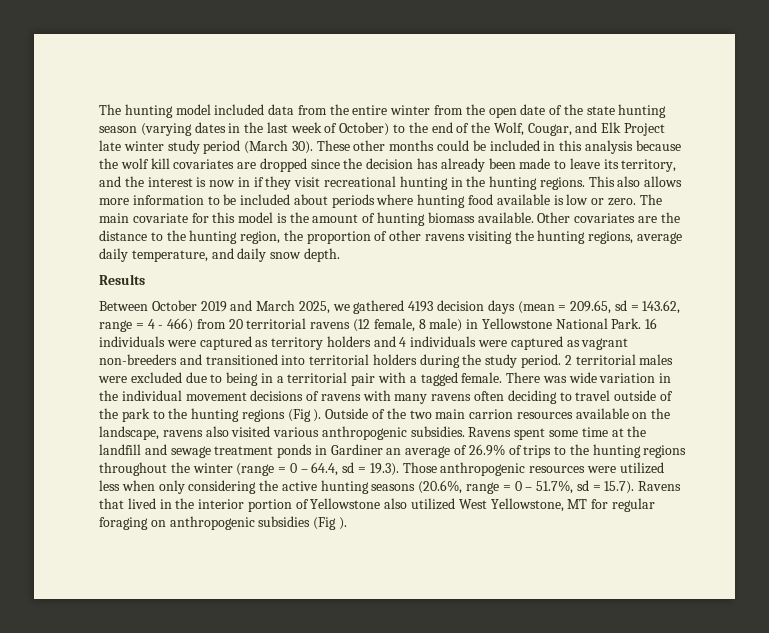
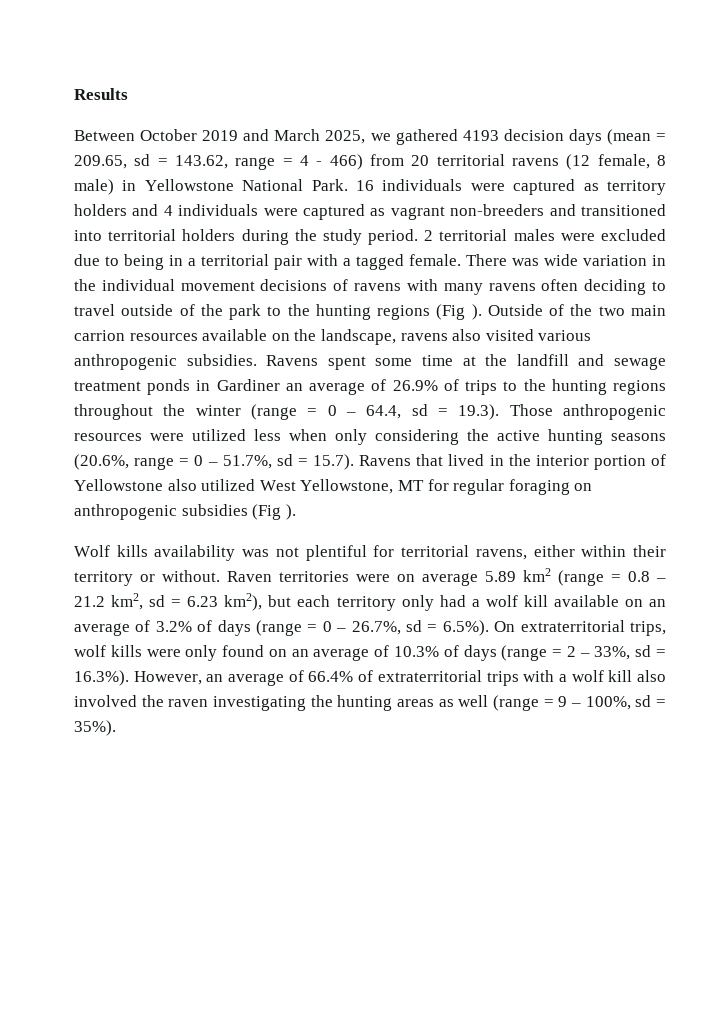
- The hunting model included data from the entire winter from the open date of the state hunting season (varying dates in the last week of October) to the end of the Wolf, Cougar, and Elk Project late winter study period (March 30). These other months could be included in this analysis because the wolf kill covariates are dropped since the decision has already been made to leave its territory, and the interest is now in if they visit recreational hunting in the hunting regions. This also allows more information to be included about periods where hunting food available is low or zero. The main covariate for this model is the amount of hunting biomass available. Other covariates are the distance to the hunting region, the proportion of other ravens visiting the hunting regions, average daily temperature, and daily snow depth.
+ Wolf kills availability was not plentiful for territorial ravens, either within their territory or without. Raven territories were on average 5.89 km2 (range = 0.8 – 21.2 km2, sd = 6.23 km2), but each territory only had a wolf kill available on an average of 3.2% of days (range = 0 – 26.7%, sd = 6.5%). On extraterritorial trips, wolf kills were only found on an average of 10.3% of days (range = 2 – 33%, sd = 16.3%). However, an average of 66.4% of extraterritorial trips with a wolf kill also involved the raven investigating the hunting areas as well (range = 9 – 100%, sd = 35%).

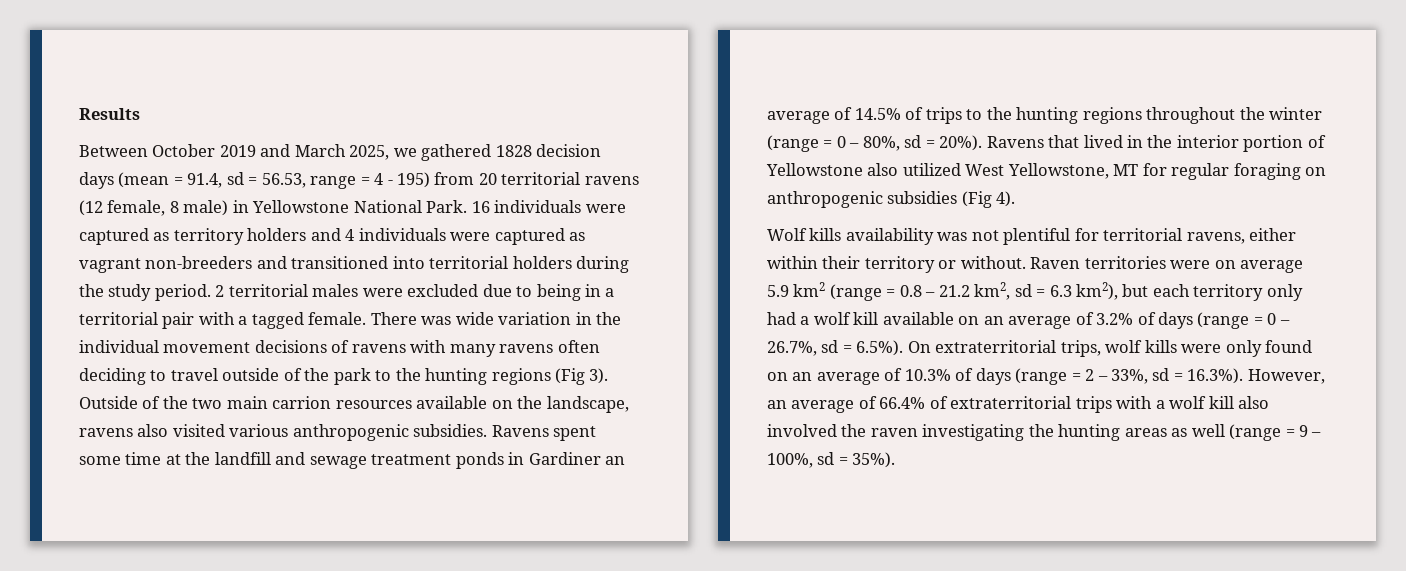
- Between October 2019 and March 2025, we gathered 4193 decision days (mean = 209.65, sd = 143.62, range = 4 - 466) from 20 territorial ravens (12 female, 8 male) in Yellowstone National Park.
+ Between October 2019 and March 2025, we gathered 1828 decision days (mean = 91.4, sd = 56.53, range = 4 - 195) from 20 territorial ravens (12 female, 8 male) in Yellowstone National Park.
- There was wide variation in the individual movement decisions of ravens with many ravens often deciding to travel outside of the park to the hunting regions (Fig ).
+ There was wide variation in the individual movement decisions of ravens with many ravens often deciding to travel outside of the park to the hunting regions (Fig 3).
- Ravens spent some time at the landfill and sewage treatment ponds in Gardiner an average of 26.9% of trips to the hunting regions throughout the winter (range = 0 – 64.4, sd = 19.3). Those anthropogenic resources were utilized less when only considering the active hunting seasons (20.6%, range = 0 – 51.7%, sd = 15.7). Ravens that lived in the interior portion of Yellowstone also utilized West Yellowstone, MT for regular foraging on anthropogenic subsidies (Fig ).
+ Ravens spent some time at the landfill and sewage treatment ponds in Gardiner an average of 14.5% of trips to the hunting regions throughout the winter (range = 0 – 80%, sd = 20%). Ravens that lived in the interior portion of Yellowstone also utilized West Yellowstone, MT for regular foraging on anthropogenic subsidies (Fig 4).
- Raven territories were on average 5.89 km2 (range = 0.8 – 21.2 km2, sd = 6.23 km2), but each territory only had a wolf kill available on an average of 3.2% of days (range = 0 – 26.7%, sd = 6.5%). On extraterritorial trips, wolf kills were only found on an average of 10.3% of days (range = 2 – 33%, sd = 16.3%). However, an average of 66.4% of extraterritorial trips with a wolf kill also involved the raven investigating the hunting areas as well (range = 9 – 100%, sd = 35%).
+ Raven territories were on average 5.9 km2 (range = 0.8 – 21.2 km2, sd = 6.3 km2), but each territory only had a wolf kill available on an average of 3.2% of days (range = 0 – 26.7%, sd = 6.5%). On extraterritorial trips, wolf kills were only found on an average of 10.3% of days (range = 2 – 33%, sd = 16.3%). However, an average of 66.4% of extraterritorial trips with a wolf kill also involved the raven investigating the hunting areas as well (range = 9 – 100%, sd = 35%).

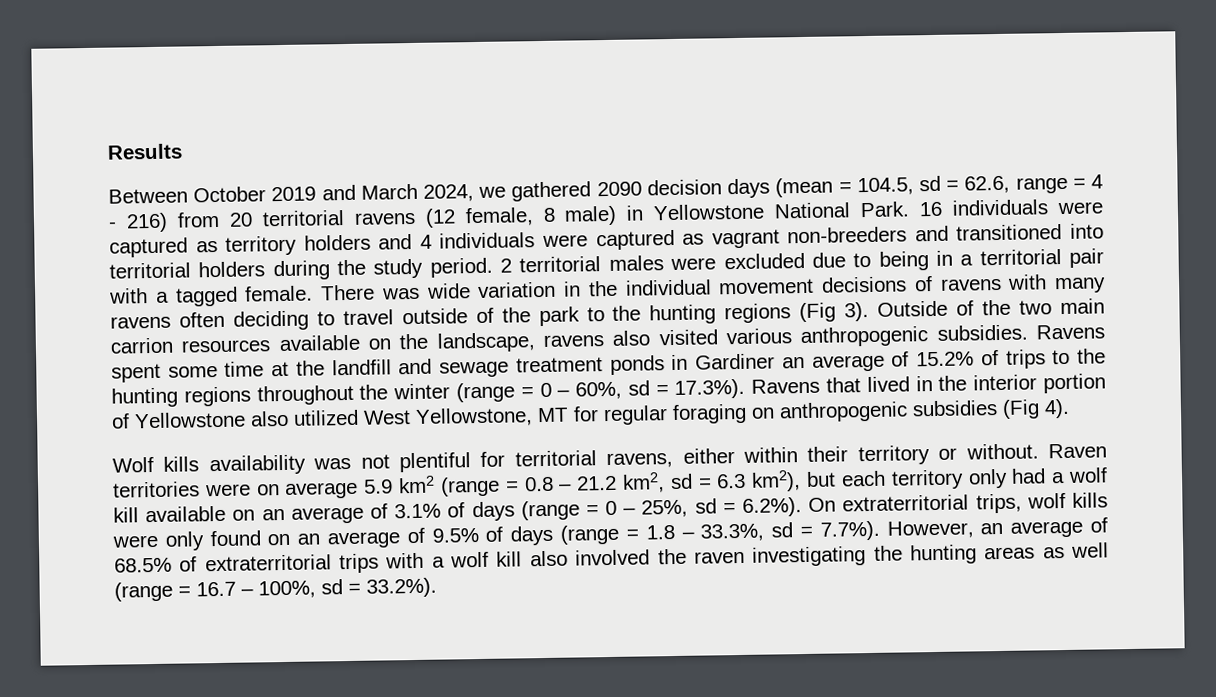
- Between October 2019 and March 2025, we gathered 1828 decision days (mean = 91.4, sd = 56.53, range = 4 - 195) from 20 territorial ravens (12 female, 8 male) in Yellowstone National Park.
+ Between October 2019 and March 2024, we gathered 2090 decision days (mean = 104.5, sd = 62.6, range = 4 - 216) from 20 territorial ravens (12 female, 8 male) in Yellowstone National Park.
- Ravens spent some time at the landfill and sewage treatment ponds in Gardiner an average of 14.5% of trips to the hunting regions throughout the winter (range = 0 – 80%, sd = 20%). Ravens that lived in the interior portion of Yellowstone also utilized West Yellowstone, MT for regular foraging on anthropogenic subsidies (Fig 4).
+ Ravens spent some time at the landfill and sewage treatment ponds in Gardiner an average of 15.2% of trips to the hunting regions throughout the winter (range = 0 – 60%, sd = 17.3%). Ravens that lived in the interior portion of Yellowstone also utilized West Yellowstone, MT for regular foraging on anthropogenic subsidies (Fig 4).
- Raven territories were on average 5.9 km2 (range = 0.8 – 21.2 km2, sd = 6.3 km2), but each territory only had a wolf kill available on an average of 3.2% of days (range = 0 – 26.7%, sd = 6.5%). On extraterritorial trips, wolf kills were only found on an average of 10.3% of days (range = 2 – 33%, sd = 16.3%). However, an average of 66.4% of extraterritorial trips with a wolf kill also involved the raven investigating the hunting areas as well (range = 9 – 100%, sd = 35%).
+ Raven territories were on average 5.9 km2 (range = 0.8 – 21.2 km2, sd = 6.3 km2), but each territory only had a wolf kill available on an average of 3.1% of days (range = 0 – 25%, sd = 6.2%). On extraterritorial trips, wolf kills were only found on an average of 9.5% of days (range = 1.8 – 33.3%, sd = 7.7%). However, an average of 68.5% of extraterritorial trips with a wolf kill also involved the raven investigating the hunting areas as well (range = 16.7 – 100%, sd = 33.2%).

